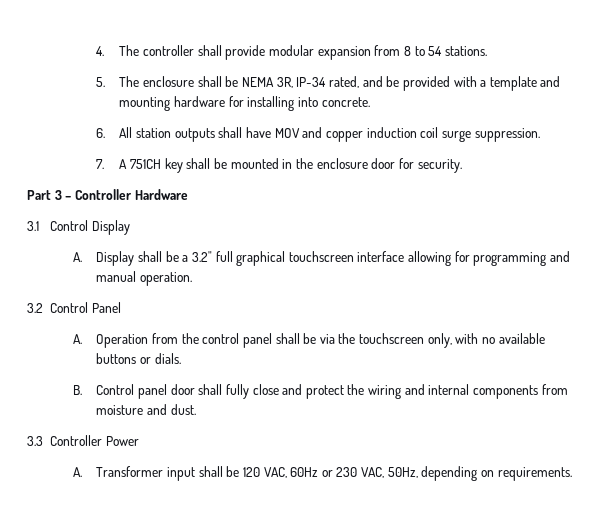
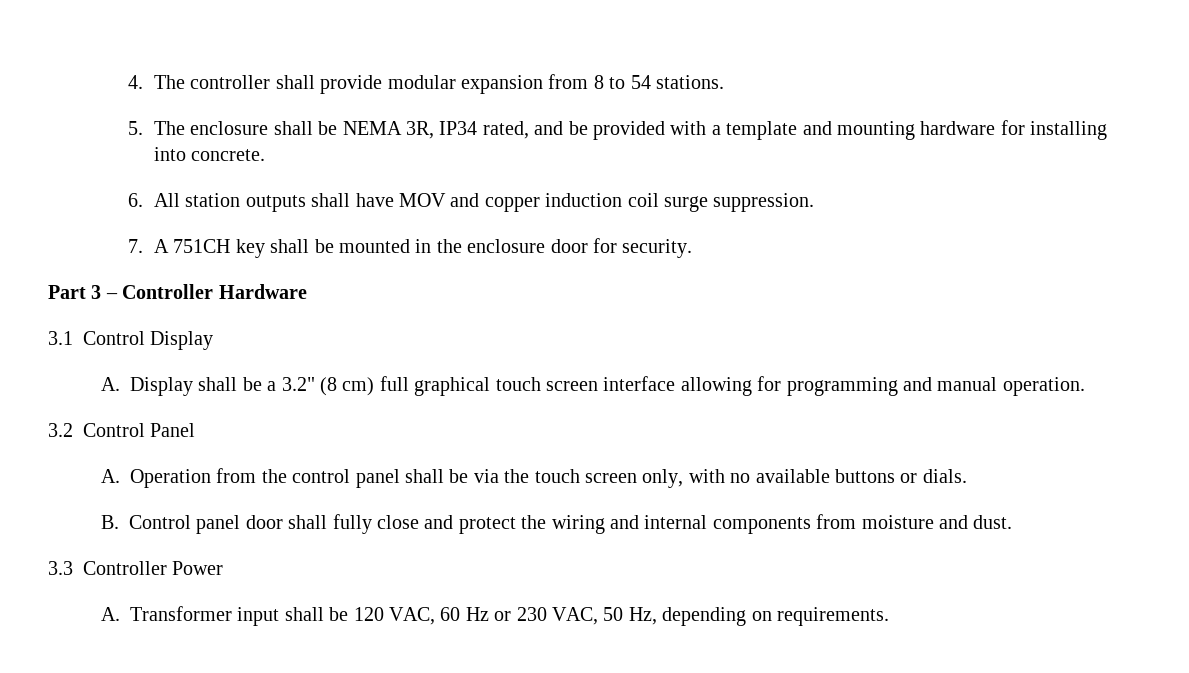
- 5. The enclosure shall be NEMA 3R, IP-34 rated, and be provided with a template and mounting hardware for installing into concrete.
+ 5. The enclosure shall be NEMA 3R, IP34 rated, and be provided with a template and mounting hardware for installing into concrete.
- A. Display shall be a 3.2" full graphical touchscreen interface allowing for programming and manual operation.
+ A. Display shall be a 3.2" (8 cm) full graphical touch screen interface allowing for programming and manual operation.
- A. Operation from the control panel shall be via the touchscreen only, with no available buttons or dials.
+ A. Operation from the control panel shall be via the touch screen only, with no available buttons or dials.
- A. Transformer input shall be 120 VAC, 60Hz or 230 VAC, 50Hz, depending on requirements.
+ A. Transformer input shall be 120 VAC, 60 Hz or 230 VAC, 50 Hz, depending on requirements.

